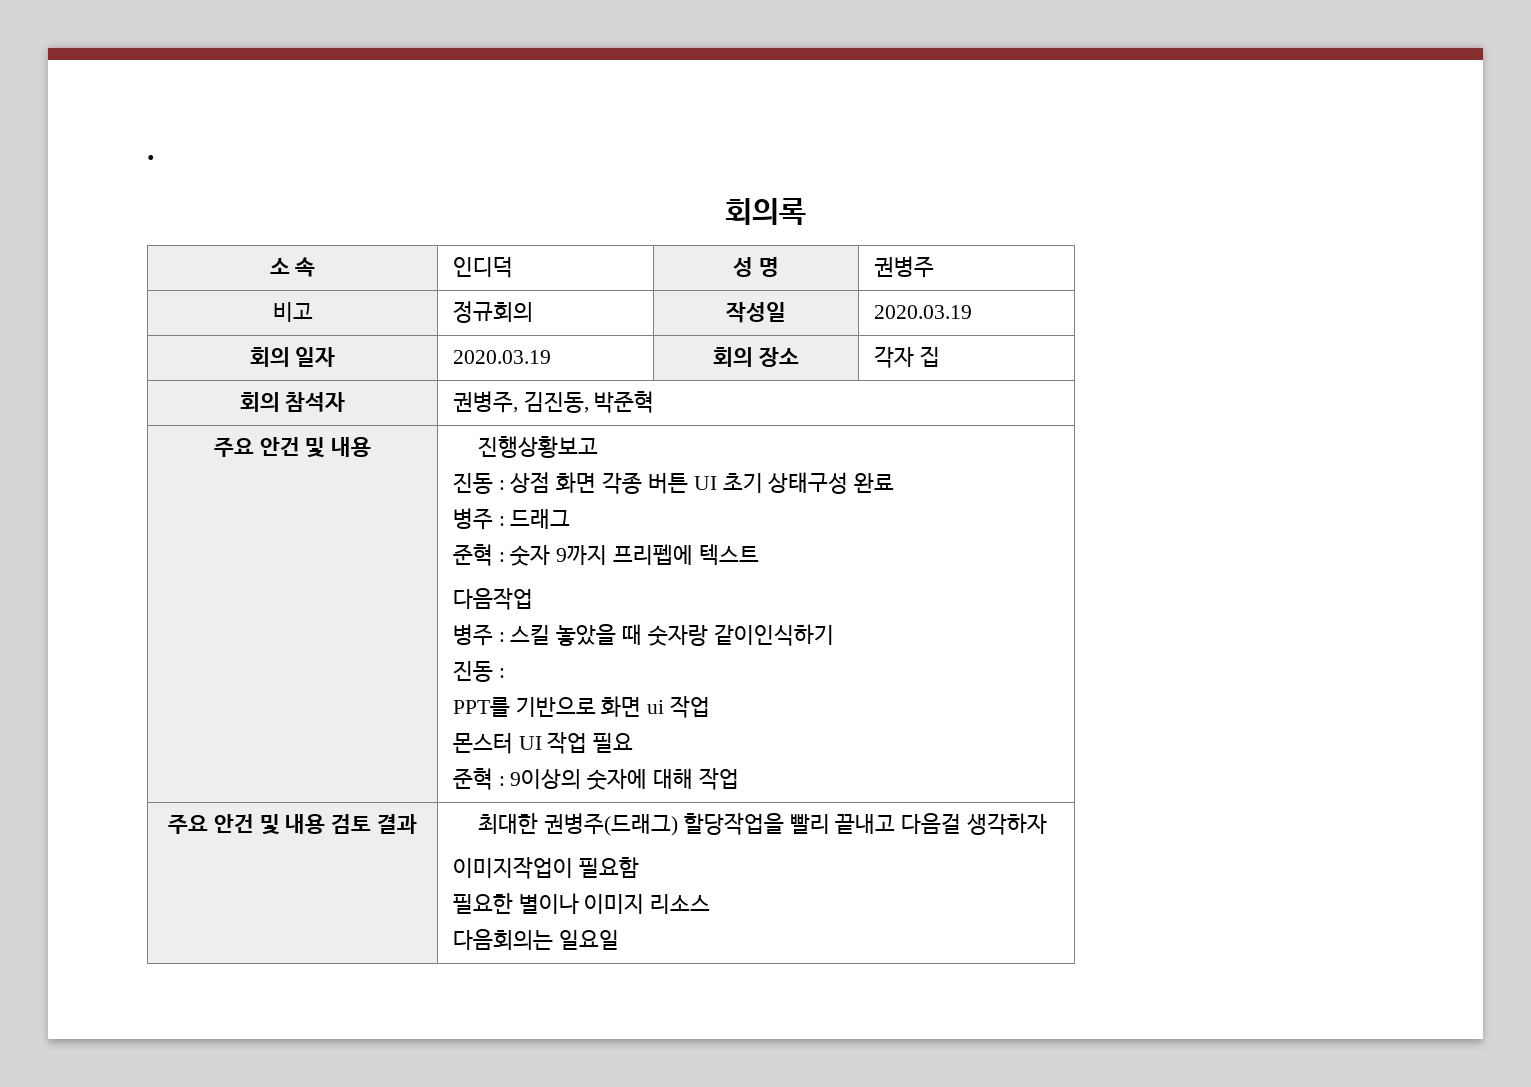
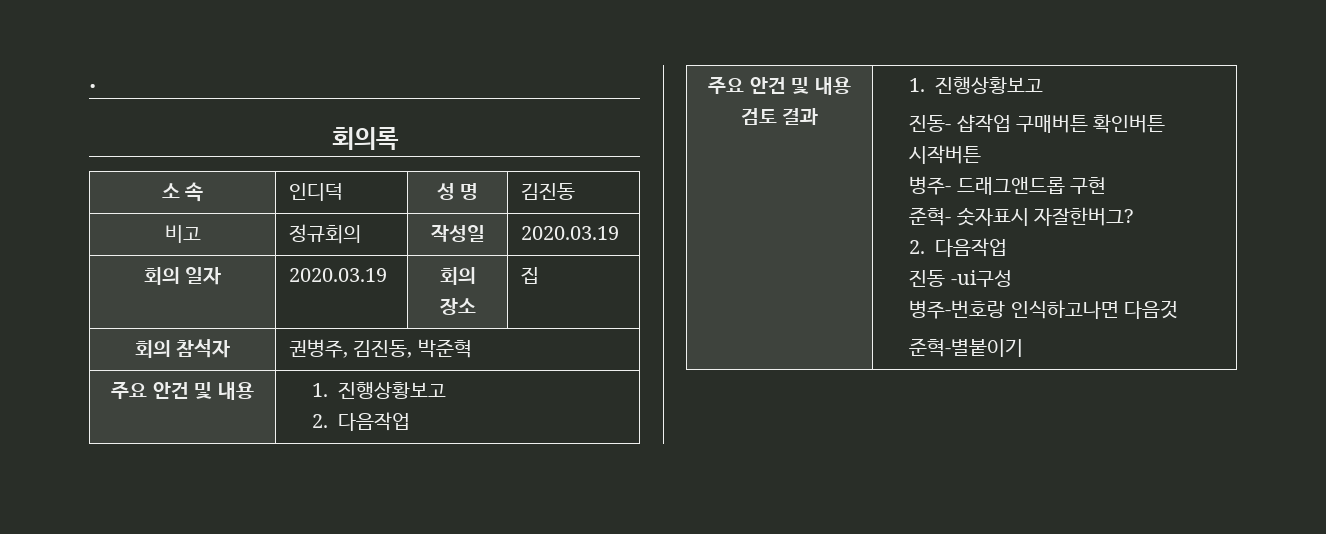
- 소 속 | 인디덕 | 성 명 | 권병주
+ 소 속 | 인디덕 | 성 명 | 김진동
- 회의 일자 | 2020.03.19 | 회의 장소 | 각자 집
+ 회의 일자 | 2020.03.19 | 회의 장소 | 집
- 주요 안건 및 내용 | 진행상황보고
- 진동 : 상점 화면 각종 버튼 UI 초기 상태구성 완료
- 병주 : 드래그
- 준혁 : 숫자 9까지 프리펩에 텍스트
- 다음작업
- 병주 : 스킬 놓았을 때 숫자랑 같이인식하기
- 진동 :
- PPT를 기반으로 화면 ui 작업
- 몬스터 UI 작업 필요
- 준혁 : 9이상의 숫자에 대해 작업
+ 주요 안건 및 내용 | 1. 진행상황보고
+ 2. 다음작업
- 주요 안건 및 내용 검토 결과 | 최대한 권병주(드래그) 할당작업을 빨리 끝내고 다음걸 생각하자
- 이미지작업이 필요함
- 필요한 별이나 이미지 리소스
- 다음회의는 일요일
+ 주요 안건 및 내용 검토 결과 | 1. 진행상황보고
+ 진동- 샵작업 구매버튼 확인버튼 시작버튼
+ 병주- 드래그앤드롭 구현
+ 준혁- 숫자표시 자잘한버그?
+ 2. 다음작업
+ 진동 -ui구성
+ 병주-번호랑 인식하고나면 다음것
+ 준혁-별붙이기

